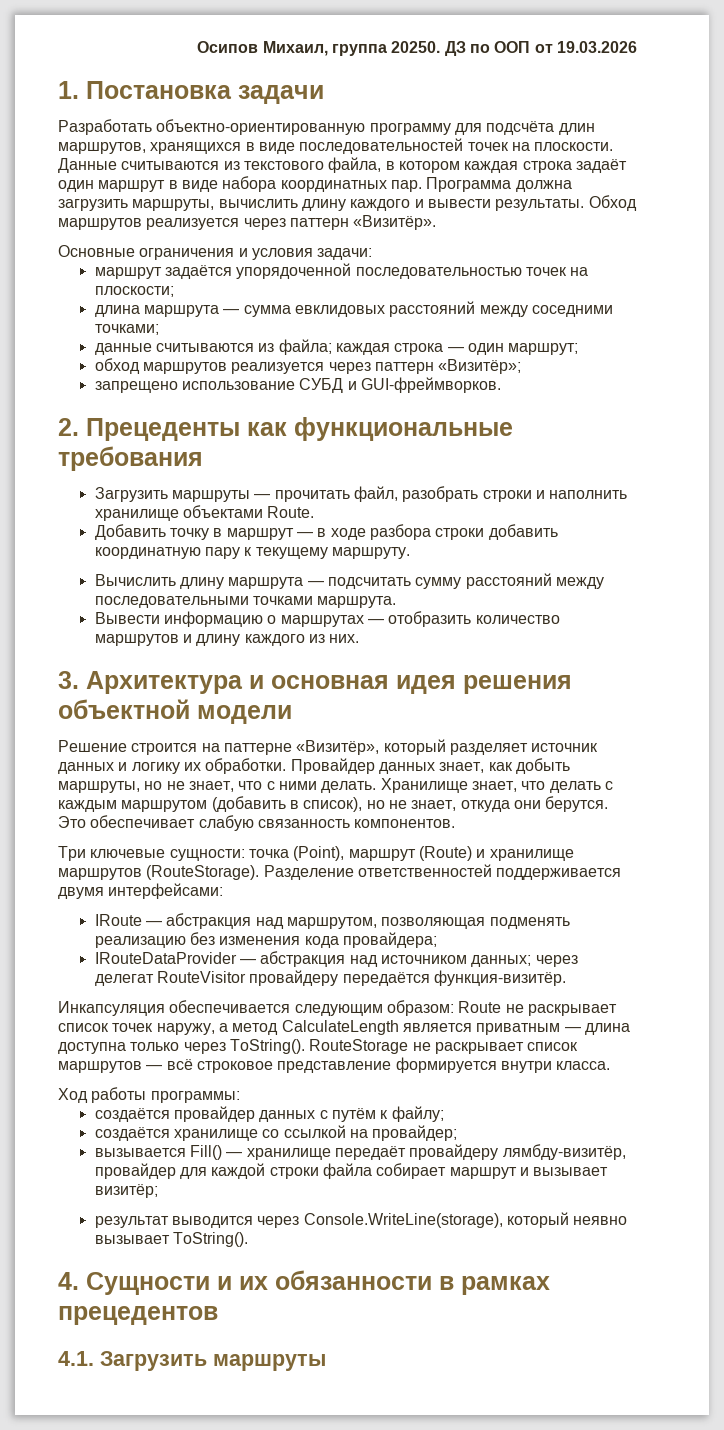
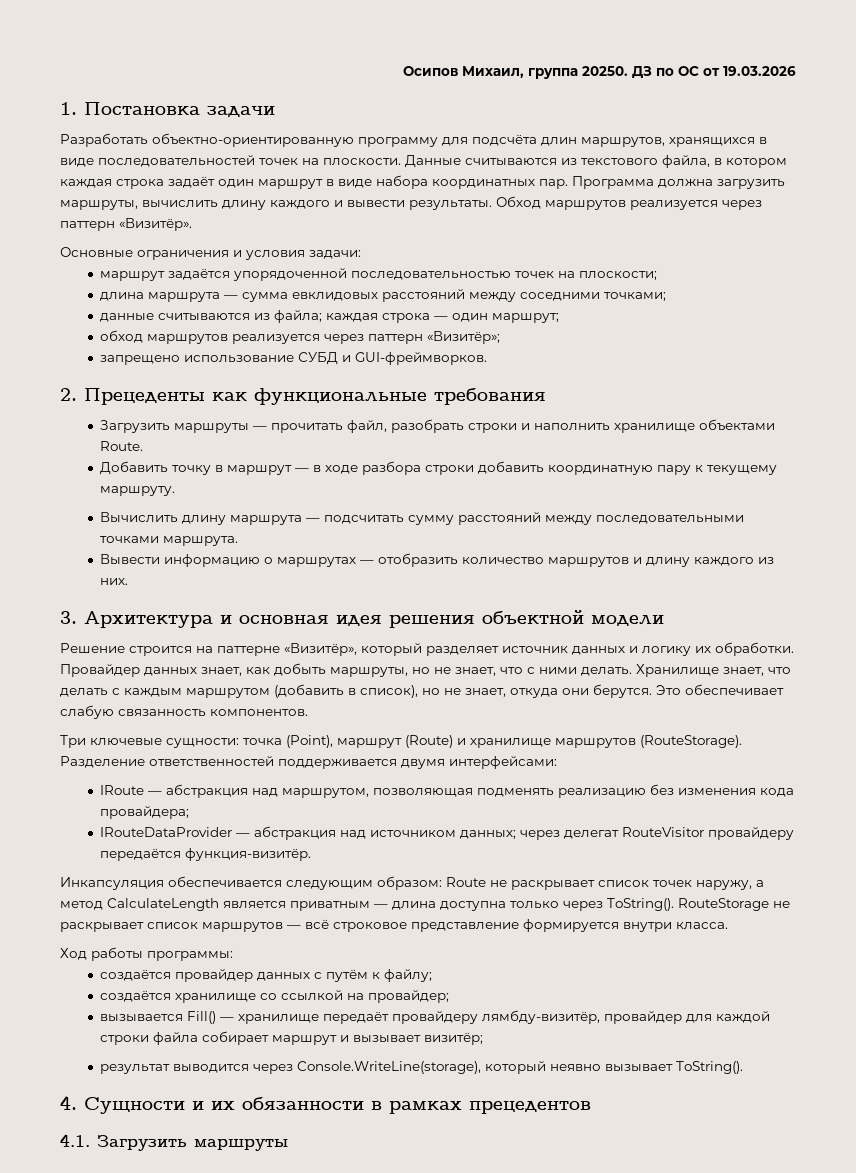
- ДЗ по ООП от 19.03.2026
+ ДЗ по ОС от 19.03.2026

